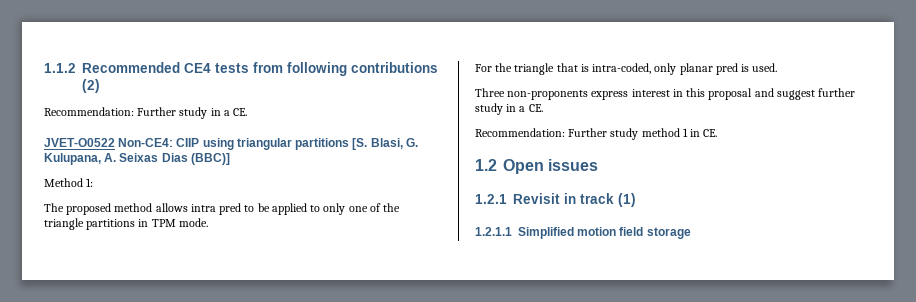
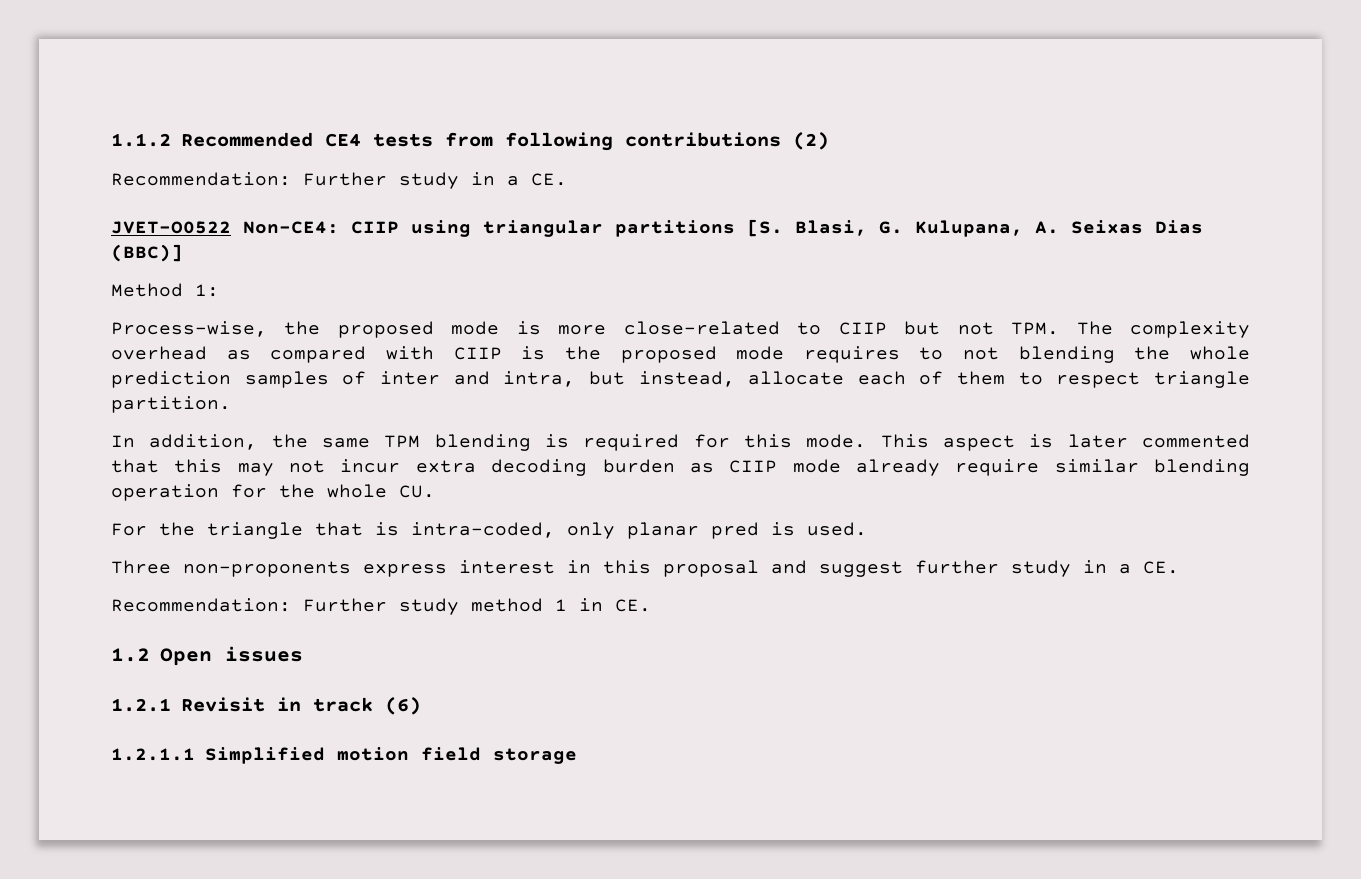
- The proposed method allows intra pred to be applied to only one of the triangle partitions in TPM mode.
+ Process-wise, the proposed mode is more close-related to CIIP but not TPM. The complexity overhead as compared with CIIP is the proposed mode requires to not blending the whole prediction samples of inter and intra, but instead, allocate each of them to respect triangle partition.
+ In addition, the same TPM blending is required for this mode. This aspect is later commented that this may not incur extra decoding burden as CIIP mode already require similar blending operation for the whole CU.
- 1.2.1 Revisit in track (1)
+ 1.2.1 Revisit in track (6)

